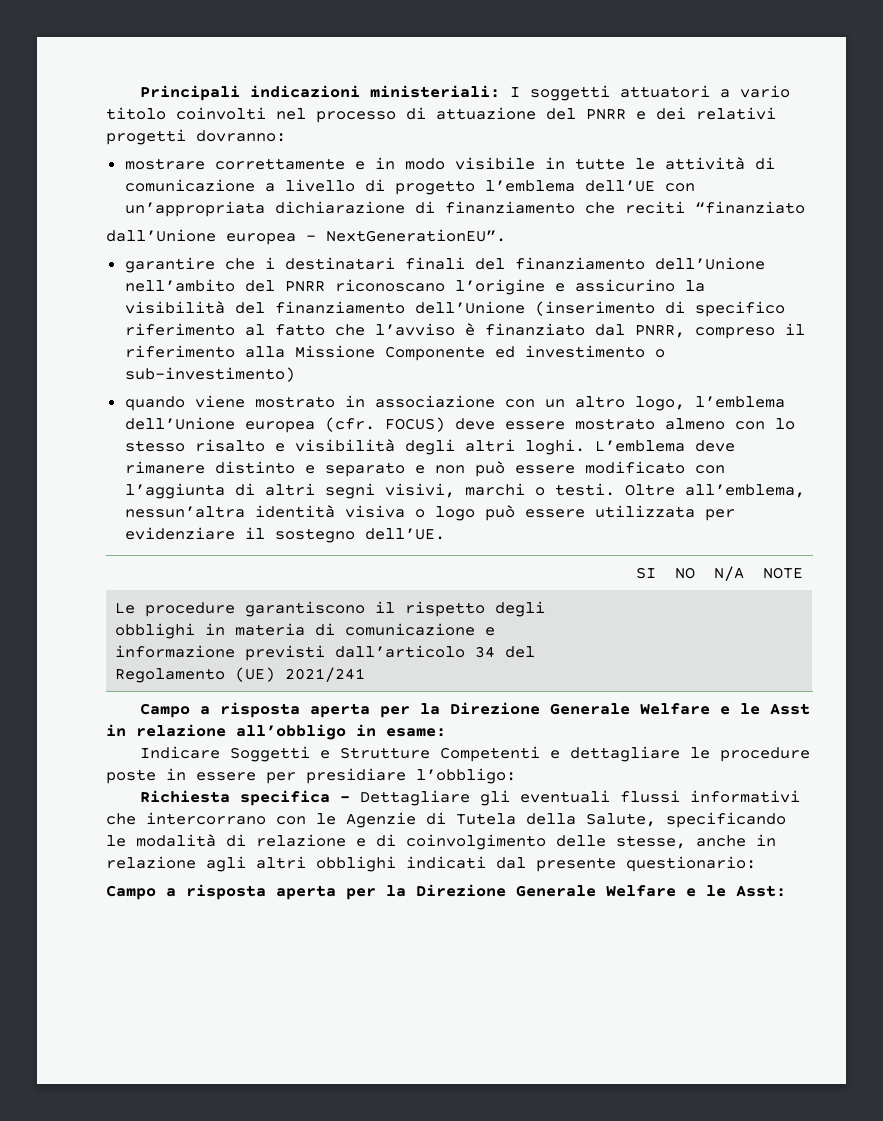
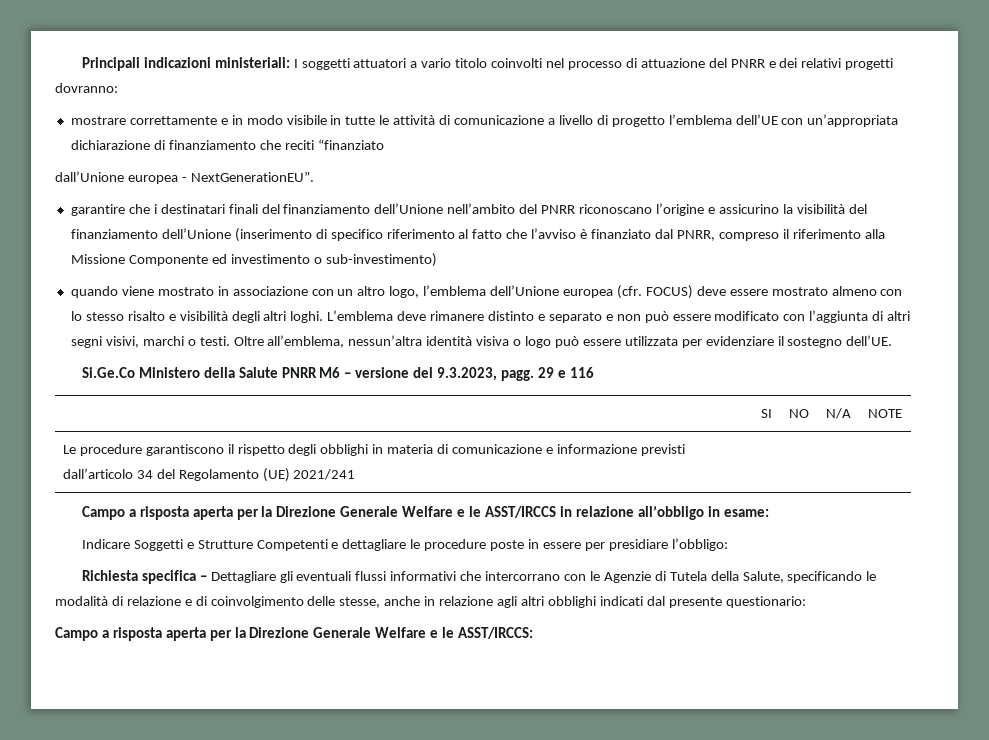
+ Si.Ge.Co Ministero della Salute PNRR M6 – versione del 9.3.2023, pagg. 29 e 116
- Campo a risposta aperta per la Direzione Generale Welfare e le Asst in relazione all’obbligo in esame:
+ Campo a risposta aperta per la Direzione Generale Welfare e le ASST/IRCCS in relazione all’obbligo in esame:
- Campo a risposta aperta per la Direzione Generale Welfare e le Asst:
+ Campo a risposta aperta per la Direzione Generale Welfare e le ASST/IRCCS:

